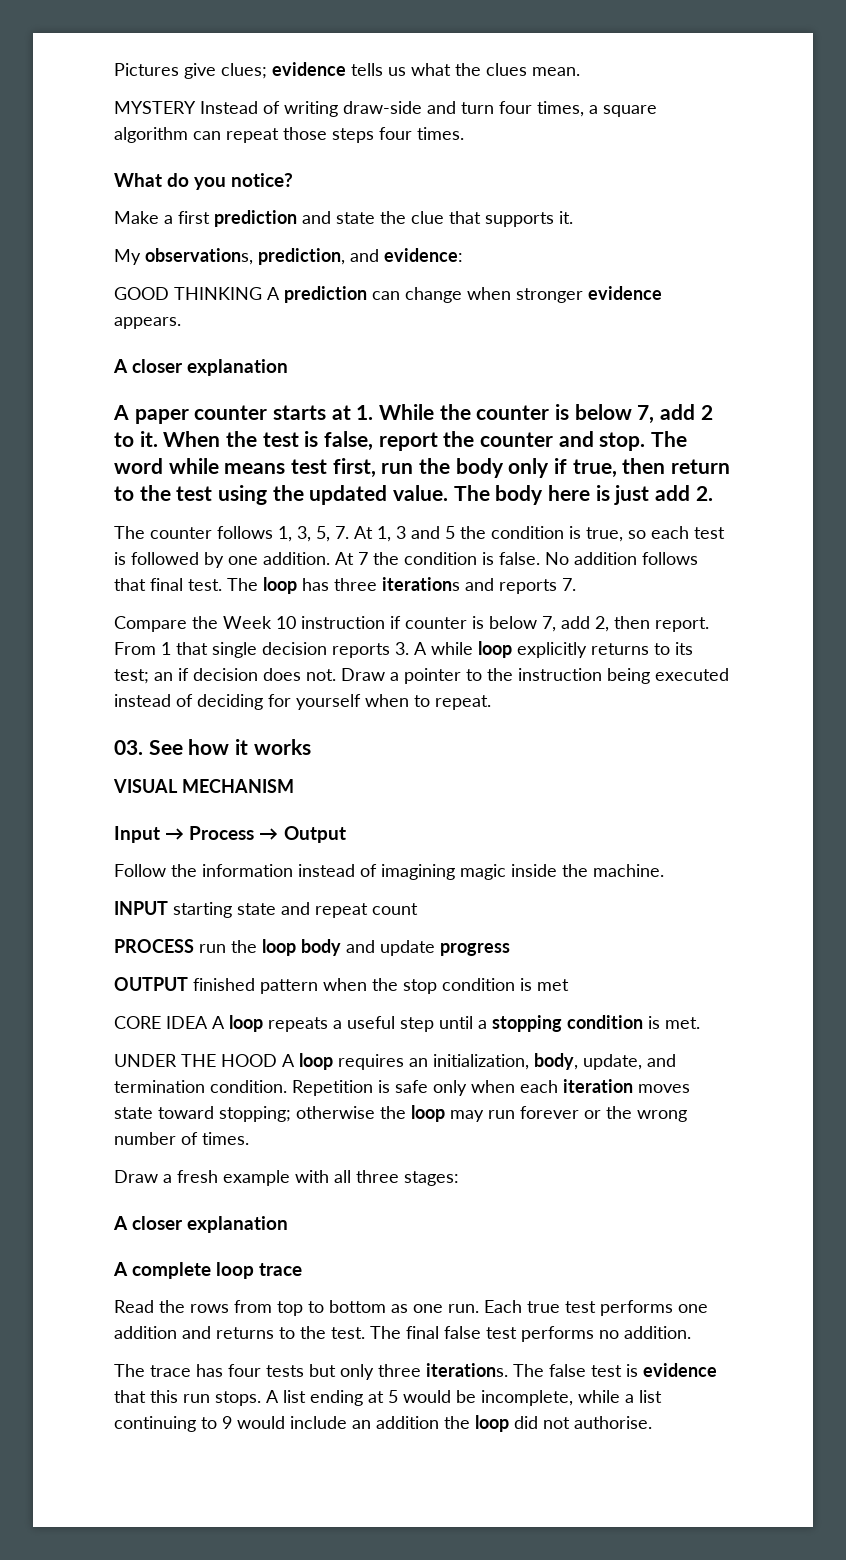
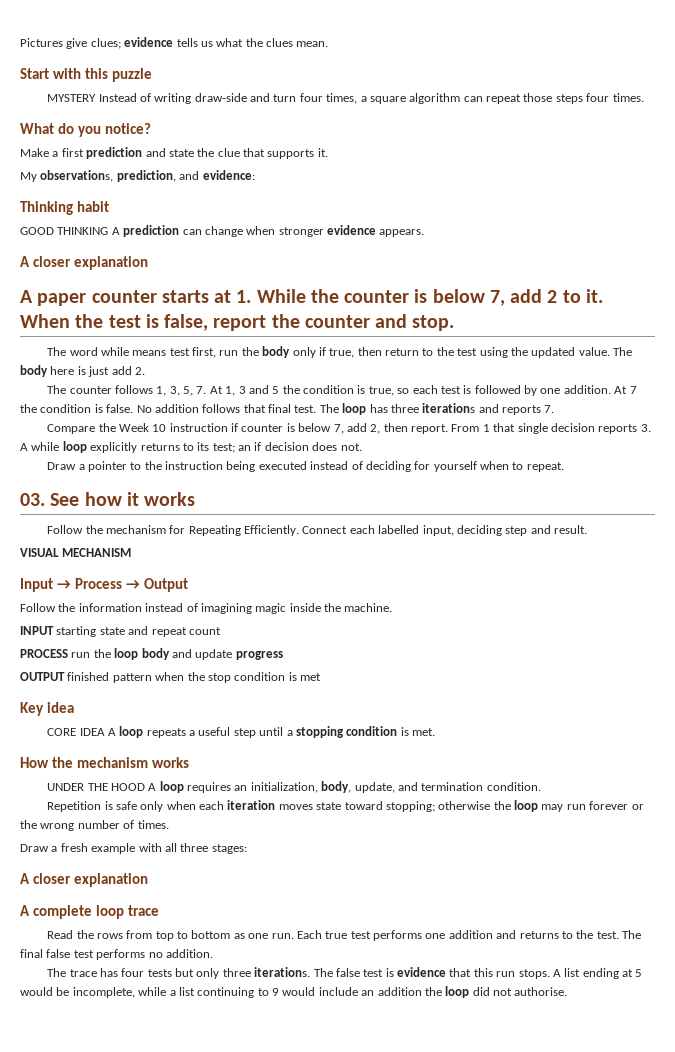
+ Start with this puzzle
+ Thinking habit
- When the test is false, report the counter and stop. The word while means test first, run the body only if true, then return to the test using the updated value.
+ When the test is false, report the counter and stop.
+ The word while means test first, run the body only if true, then return to the test using the updated value.
- From 1 that single decision reports 3. A while loop explicitly returns to its test; an if decision does not. Draw a pointer to the instruction being executed instead of deciding for yourself when to repeat.
+ From 1 that single decision reports 3. A while loop explicitly returns to its test; an if decision does not.
+ Draw a pointer to the instruction being executed instead of deciding for yourself when to repeat.
+ Follow the mechanism for Repeating Efficiently. Connect each labelled input, deciding step and result.
+ Key idea
+ How the mechanism works
- UNDER THE HOOD A loop requires an initialization, body, update, and termination condition. Repetition is safe only when each iteration moves state toward stopping; otherwise the loop may run forever or the wrong number of times.
+ UNDER THE HOOD A loop requires an initialization, body, update, and termination condition.
+ Repetition is safe only when each iteration moves state toward stopping; otherwise the loop may run forever or the wrong number of times.

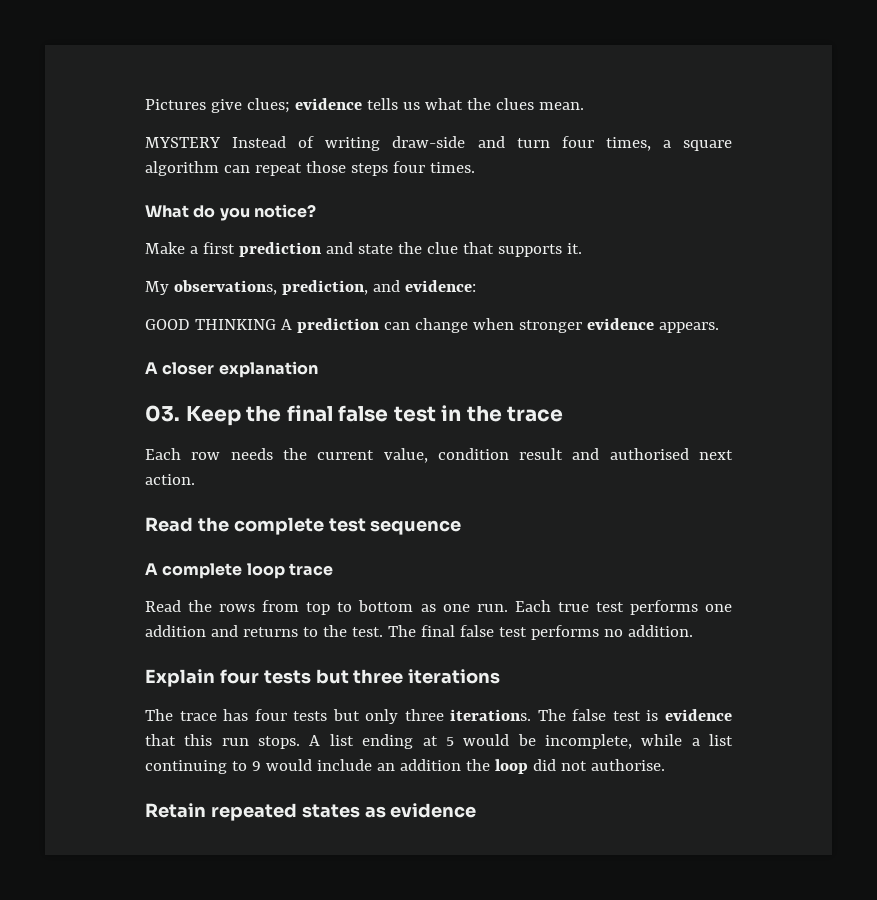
- Start with this puzzle
- Thinking habit
- A paper counter starts at 1. While the counter is below 7, add 2 to it. When the test is false, report the counter and stop.
- The word while means test first, run the body only if true, then return to the test using the updated value. The body here is just add 2.
- The counter follows 1, 3, 5, 7. At 1, 3 and 5 the condition is true, so each test is followed by one addition. At 7 the condition is false. No addition follows that final test. The loop has three iterations and reports 7.
- Compare the Week 10 instruction if counter is below 7, add 2, then report. From 1 that single decision reports 3. A while loop explicitly returns to its test; an if decision does not.
- Draw a pointer to the instruction being executed instead of deciding for yourself when to repeat.
- 03. See how it works
- Follow the mechanism for Repeating Efficiently. Connect each labelled input, deciding step and result.
- VISUAL MECHANISM
- Input → Process → Output
- Follow the information instead of imagining magic inside the machine.
- INPUT starting state and repeat count
- PROCESS run the loop body and update progress
- OUTPUT finished pattern when the stop condition is met
- Key idea
- CORE IDEA A loop repeats a useful step until a stopping condition is met.
- How the mechanism works
- UNDER THE HOOD A loop requires an initialization, body, update, and termination condition.
- Repetition is safe only when each iteration moves state toward stopping; otherwise the loop may run forever or the wrong number of times.
- Draw a fresh example with all three stages:
- A closer explanation
+ 03. Keep the final false test in the trace
+ Each row needs the current value, condition result and authorised next action.
+ Read the complete test sequence
+ Explain four tests but three iterations
+ Retain repeated states as evidence

